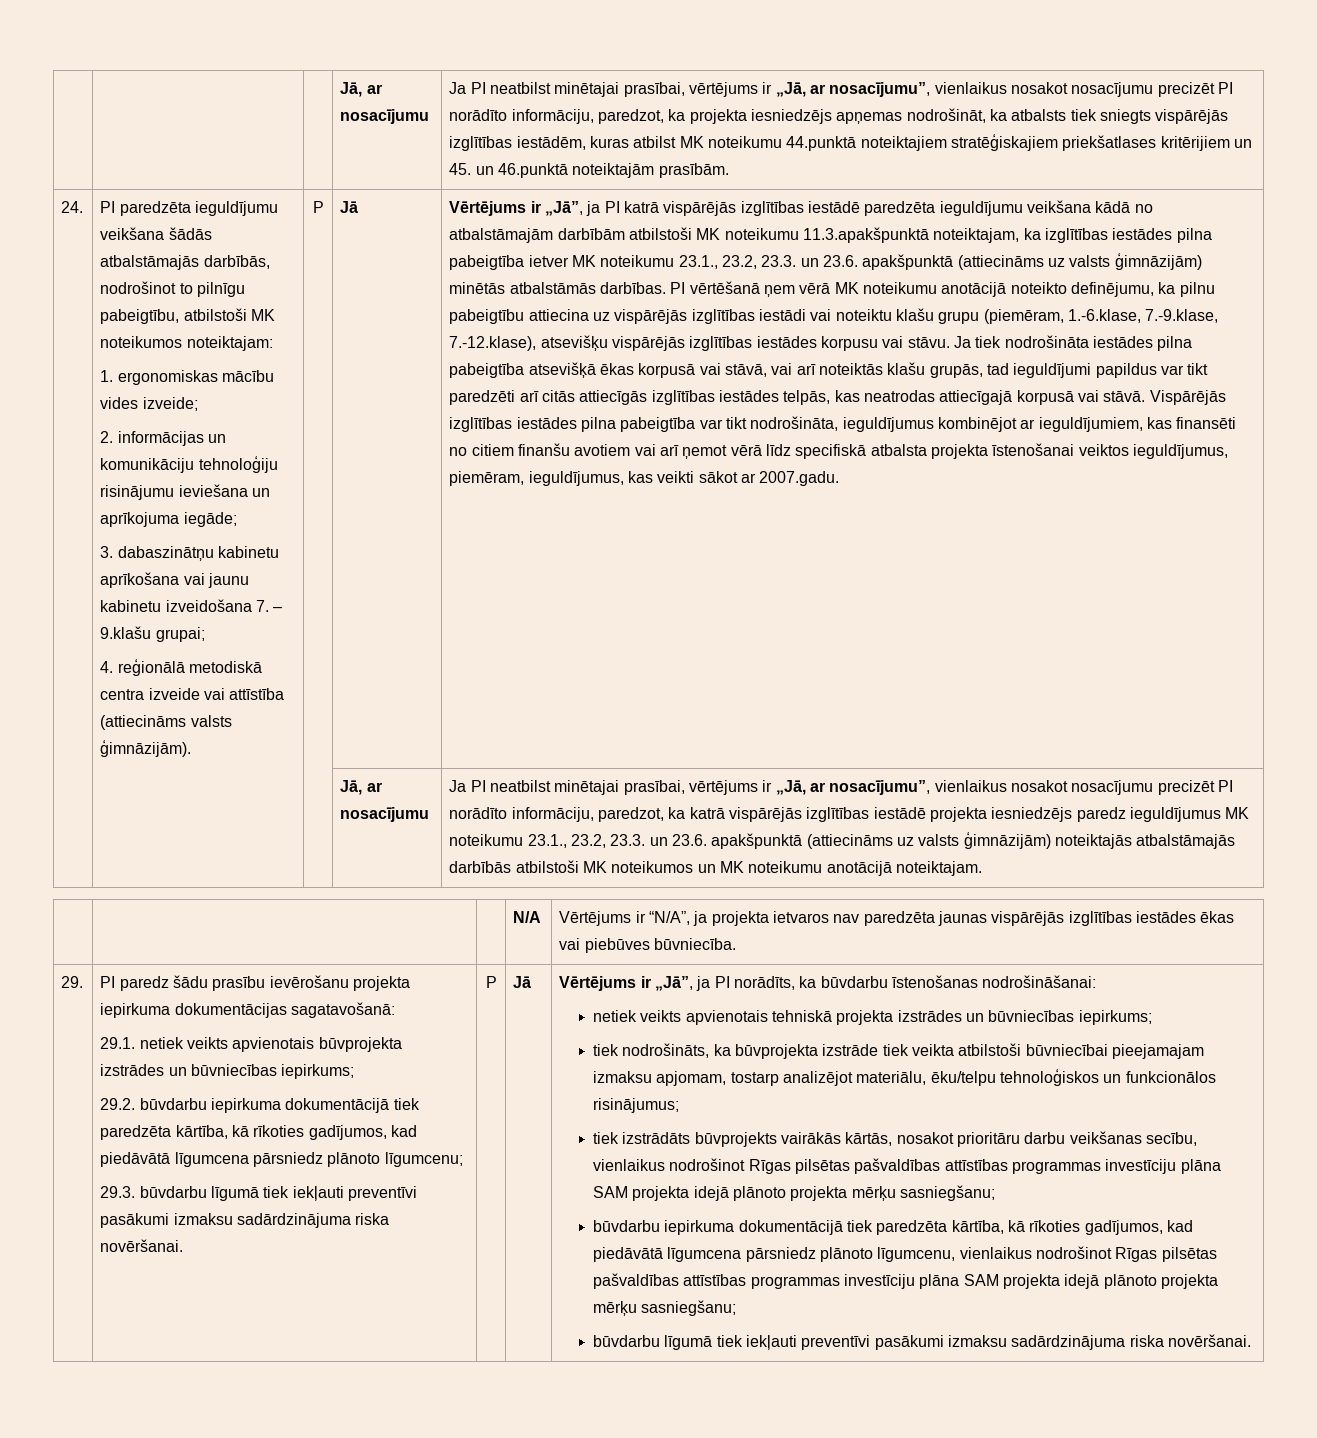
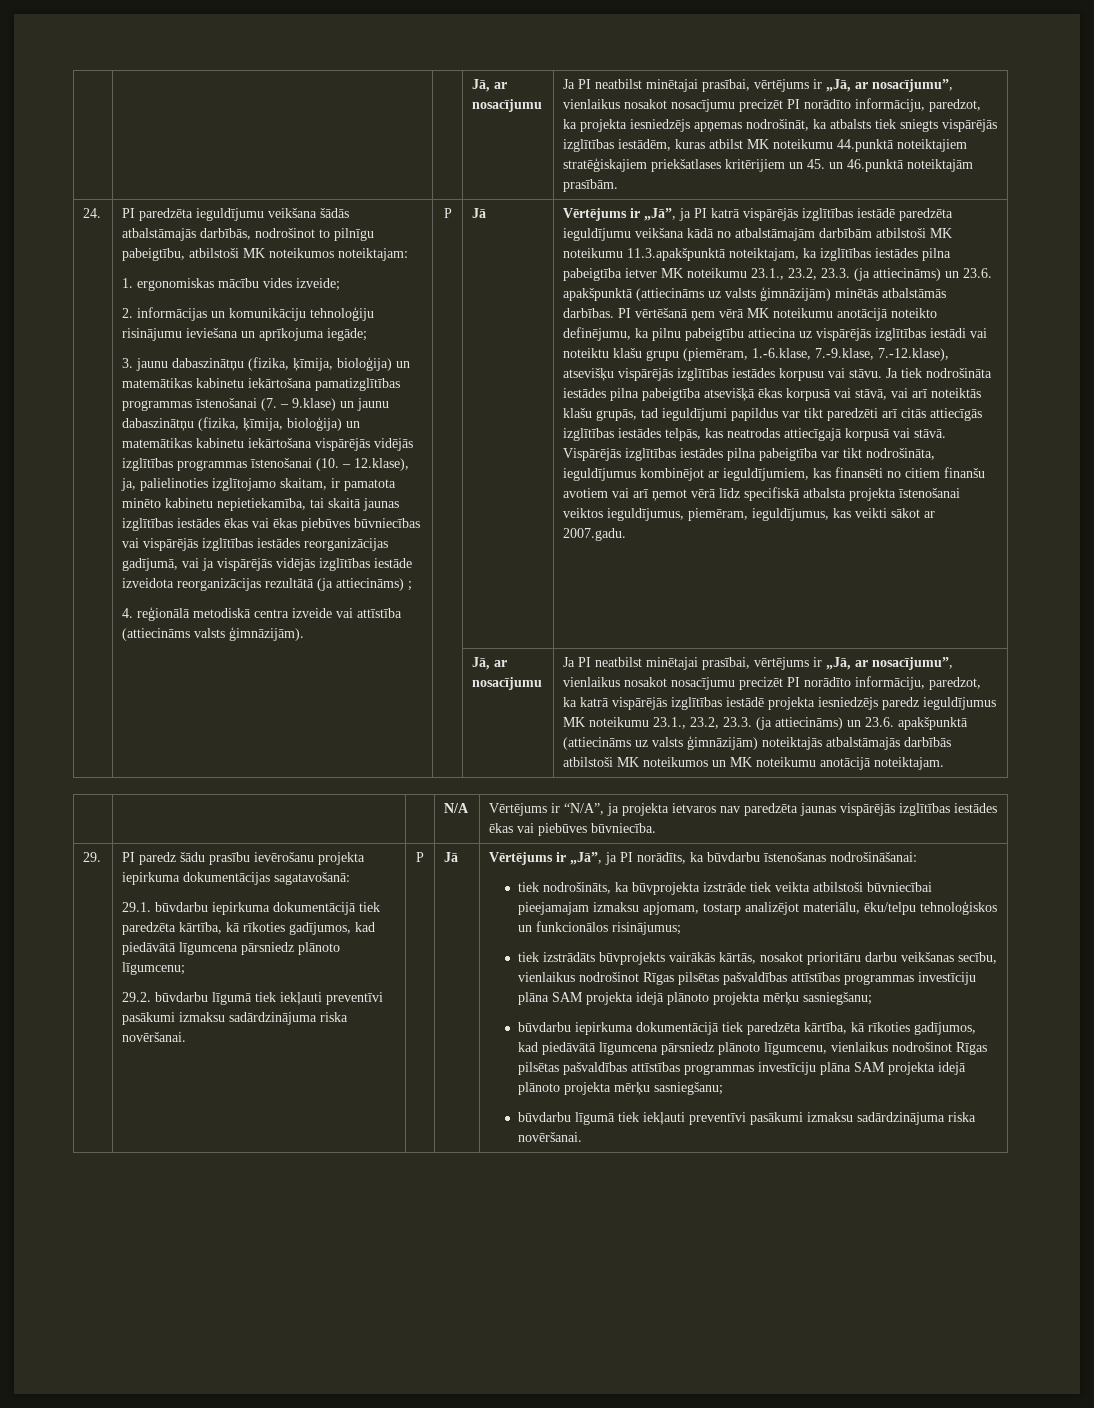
- 3. dabaszinātņu kabinetu aprīkošana vai jaunu kabinetu izveidošana 7. – 9.klašu grupai;
+ 3. jaunu dabaszinātņu (fizika, ķīmija, bioloģija) un matemātikas kabinetu iekārtošana pamatizglītības programmas īstenošanai (7. – 9.klase) un jaunu dabaszinātņu (fizika, ķīmija, bioloģija) un matemātikas kabinetu iekārtošana vispārējās vidējās izglītības programmas īstenošanai (10. – 12.klase), ja, palielinoties izglītojamo skaitam, ir pamatota minēto kabinetu nepietiekamība, tai skaitā jaunas izglītības iestādes ēkas vai ēkas piebūves būvniecības vai vispārējās izglītības iestādes reorganizācijas gadījumā, vai ja vispārējās vidējās izglītības iestāde izveidota reorganizācijas rezultātā (ja attiecināms) ;
- Vērtējums ir „Jā”, ja PI katrā vispārējās izglītības iestādē paredzēta ieguldījumu veikšana kādā no atbalstāmajām darbībām atbilstoši MK noteikumu 11.3.apakšpunktā noteiktajam, ka izglītības iestādes pilna pabeigtība ietver MK noteikumu 23.1., 23.2, 23.3. un 23.6. apakšpunktā (attiecināms uz valsts ģimnāzijām) minētās atbalstāmās darbības.
+ Vērtējums ir „Jā”, ja PI katrā vispārējās izglītības iestādē paredzēta ieguldījumu veikšana kādā no atbalstāmajām darbībām atbilstoši MK noteikumu 11.3.apakšpunktā noteiktajam, ka izglītības iestādes pilna pabeigtība ietver MK noteikumu 23.1., 23.2, 23.3. (ja attiecināms) un 23.6. apakšpunktā (attiecināms uz valsts ģimnāzijām) minētās atbalstāmās darbības.
- Ja PI neatbilst minētajai prasībai, vērtējums ir „Jā, ar nosacījumu”, vienlaikus nosakot nosacījumu precizēt PI norādīto informāciju, paredzot, ka katrā vispārējās izglītības iestādē projekta iesniedzējs paredz ieguldījumus MK noteikumu 23.1., 23.2, 23.3. un 23.6. apakšpunktā (attiecināms uz valsts ģimnāzijām) noteiktajās atbalstāmajās darbībās atbilstoši MK noteikumos un MK noteikumu anotācijā noteiktajam.
+ Ja PI neatbilst minētajai prasībai, vērtējums ir „Jā, ar nosacījumu”, vienlaikus nosakot nosacījumu precizēt PI norādīto informāciju, paredzot, ka katrā vispārējās izglītības iestādē projekta iesniedzējs paredz ieguldījumus MK noteikumu 23.1., 23.2, 23.3. (ja attiecināms) un 23.6. apakšpunktā (attiecināms uz valsts ģimnāzijām) noteiktajās atbalstāmajās darbībās atbilstoši MK noteikumos un MK noteikumu anotācijā noteiktajam.
- 29.1. netiek veikts apvienotais būvprojekta izstrādes un būvniecības iepirkums;
- 29.2. būvdarbu iepirkuma dokumentācijā tiek paredzēta kārtība, kā rīkoties gadījumos, kad piedāvātā līgumcena pārsniedz plānoto līgumcenu;
+ 29.1. būvdarbu iepirkuma dokumentācijā tiek paredzēta kārtība, kā rīkoties gadījumos, kad piedāvātā līgumcena pārsniedz plānoto līgumcenu;
- 29.3. būvdarbu līgumā tiek iekļauti preventīvi pasākumi izmaksu sadārdzinājuma riska novēršanai.
+ 29.2. būvdarbu līgumā tiek iekļauti preventīvi pasākumi izmaksu sadārdzinājuma riska novēršanai.
- netiek veikts apvienotais tehniskā projekta izstrādes un būvniecības iepirkums;

